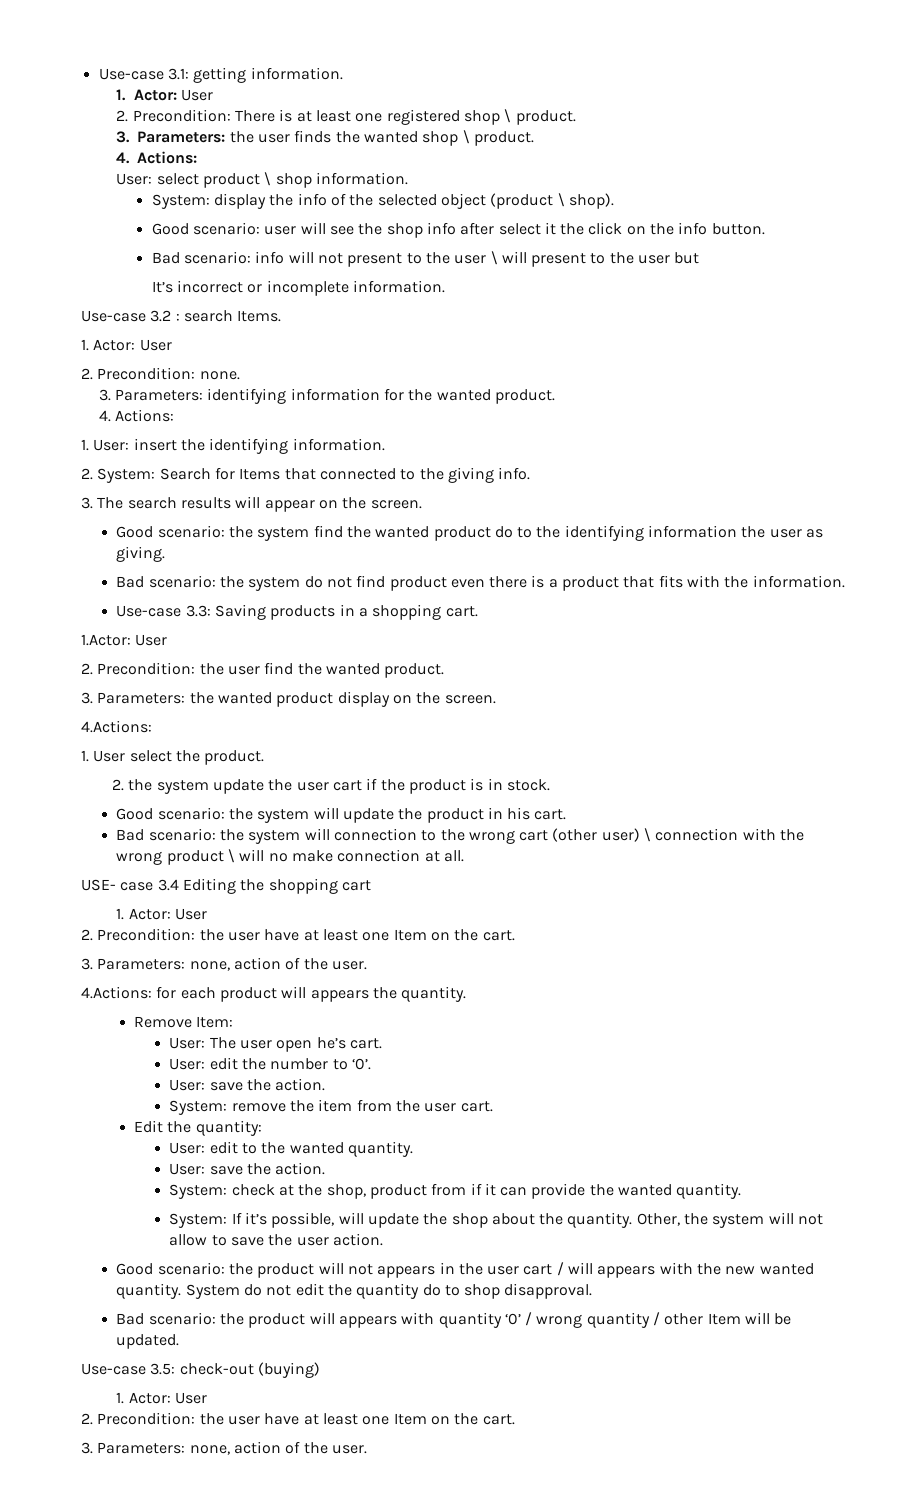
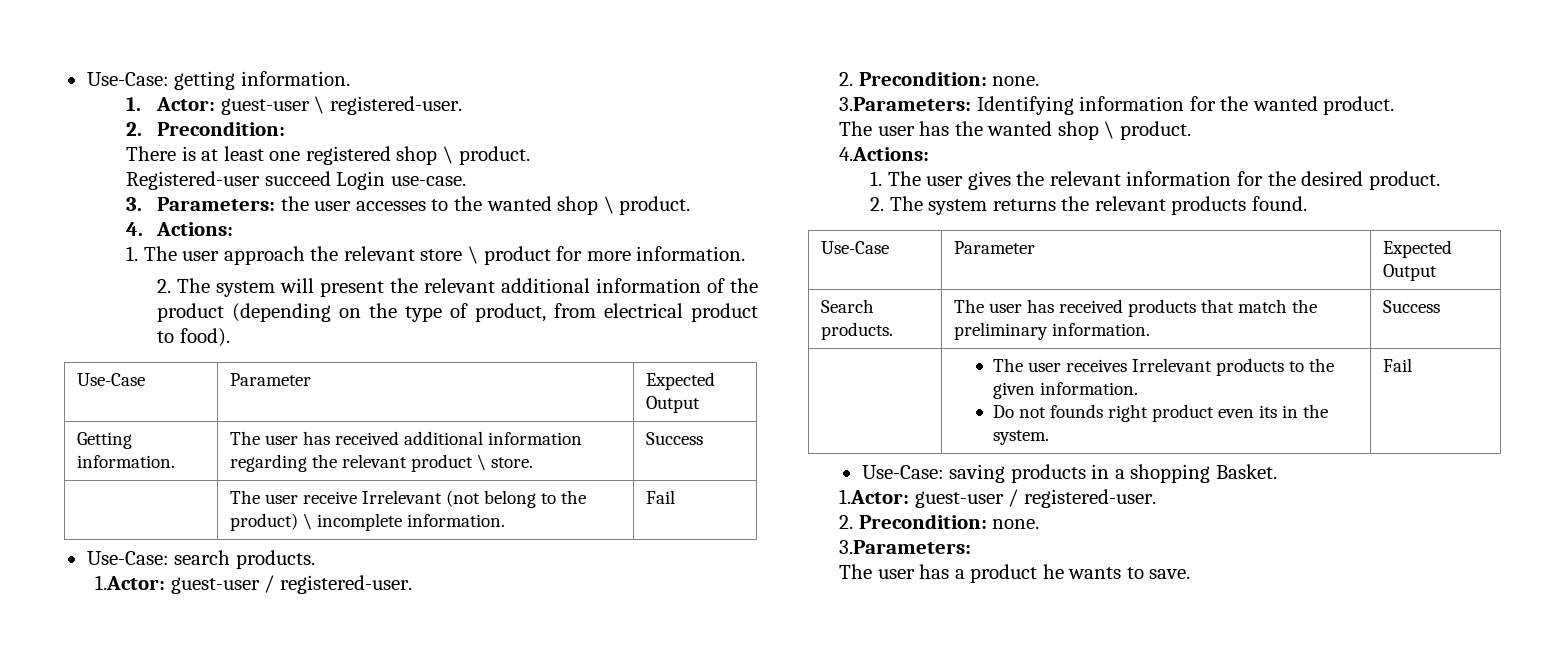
- Use-case 3.1: getting information.
- 1. Actor: User
- 2. Precondition: There is at least one registered shop \ product.
+ Use-Case: getting information.
+ 1. Actor: guest-user \ registered-user.
+ 2. Precondition:
+ There is at least one registered shop \ product.
+ Registered-user succeed Login use-case.
- 3. Parameters: the user finds the wanted shop \ product.
+ 3. Parameters: the user accesses to the wanted shop \ product.
- User: select product \ shop information.
- System: display the info of the selected object (product \ shop).
- Good scenario: user will see the shop info after select it the click on the info button.
- Bad scenario: info will not present to the user \ will present to the user but
- It’s incorrect or incomplete information.
- Use-case 3.2 : search Items.
- 1. Actor: User
+ 1. The user approach the relevant store \ product for more information.
+ 2. The system will present the relevant additional information of the product (depending on the type of product, from electrical product to food).
+ Use-Case | Parameter | Expected Output
+ Getting information. | The user has received additional information regarding the relevant product \ store. | Success
+ | The user receive Irrelevant (not belong to the product) \ incomplete information. | Fail
+ Use-Case: search products.
+ 1.Actor: guest-user / registered-user.
  2. Precondition: none.
- 3. Parameters: identifying information for the wanted product.
- 4. Actions:
- 1. User: insert the identifying information.
- 2. System: Search for Items that connected to the giving info.
- 3. The search results will appear on the screen.
- Good scenario: the system find the wanted product do to the identifying information the user as giving.
- Bad scenario: the system do not find product even there is a product that fits with the information.
- Use-case 3.3: Saving products in a shopping cart.
- 1.Actor: User
- 2. Precondition: the user find the wanted product.
- 3. Parameters: the wanted product display on the screen.
+ 3.Parameters: Identifying information for the wanted product.
+ The user has the wanted shop \ product.
  4.Actions:
- 1. User select the product.
- 2. the system update the user cart if the product is in stock.
- Good scenario: the system will update the product in his cart.
- Bad scenario: the system will connection to the wrong cart (other user) \ connection with the wrong product \ will no make connection at all.
- USE- case 3.4 Editing the shopping cart
- 1. Actor: User
- 2. Precondition: the user have at least one Item on the cart.
- 3. Parameters: none, action of the user.
- 4.Actions: for each product will appears the quantity.
- Remove Item:
- User: The user open he’s cart.
- User: edit the number to ‘0’.
- User: save the action.
- System: remove the item from the user cart.
- Edit the quantity:
- User: edit to the wanted quantity.
- User: save the action.
- System: check at the shop, product from if it can provide the wanted quantity.
- System: If it’s possible, will update the shop about the quantity. Other, the system will not allow to save the user action.
- Good scenario: the product will not appears in the user cart / will appears with the new wanted quantity. System do not edit the quantity do to shop disapproval.
- Bad scenario: the product will appears with quantity ‘0’ / wrong quantity / other Item will be updated.
- Use-case 3.5: check-out (buying)
- 1. Actor: User
- 2. Precondition: the user have at least one Item on the cart.
- 3. Parameters: none, action of the user.
+ 1. The user gives the relevant information for the desired product.
+ 2. The system returns the relevant products found.
+ Use-Case | Parameter | Expected Output
+ Search products. | The user has received products that match the preliminary information. | Success
+ | The user receives Irrelevant products to the given information.
+ Do not founds right product even its in the system. | Fail
+ Use-Case: saving products in a shopping Basket.
+ 1.Actor: guest-user / registered-user.
+ 2. Precondition: none.
+ 3.Parameters:
+ The user has a product he wants to save.

